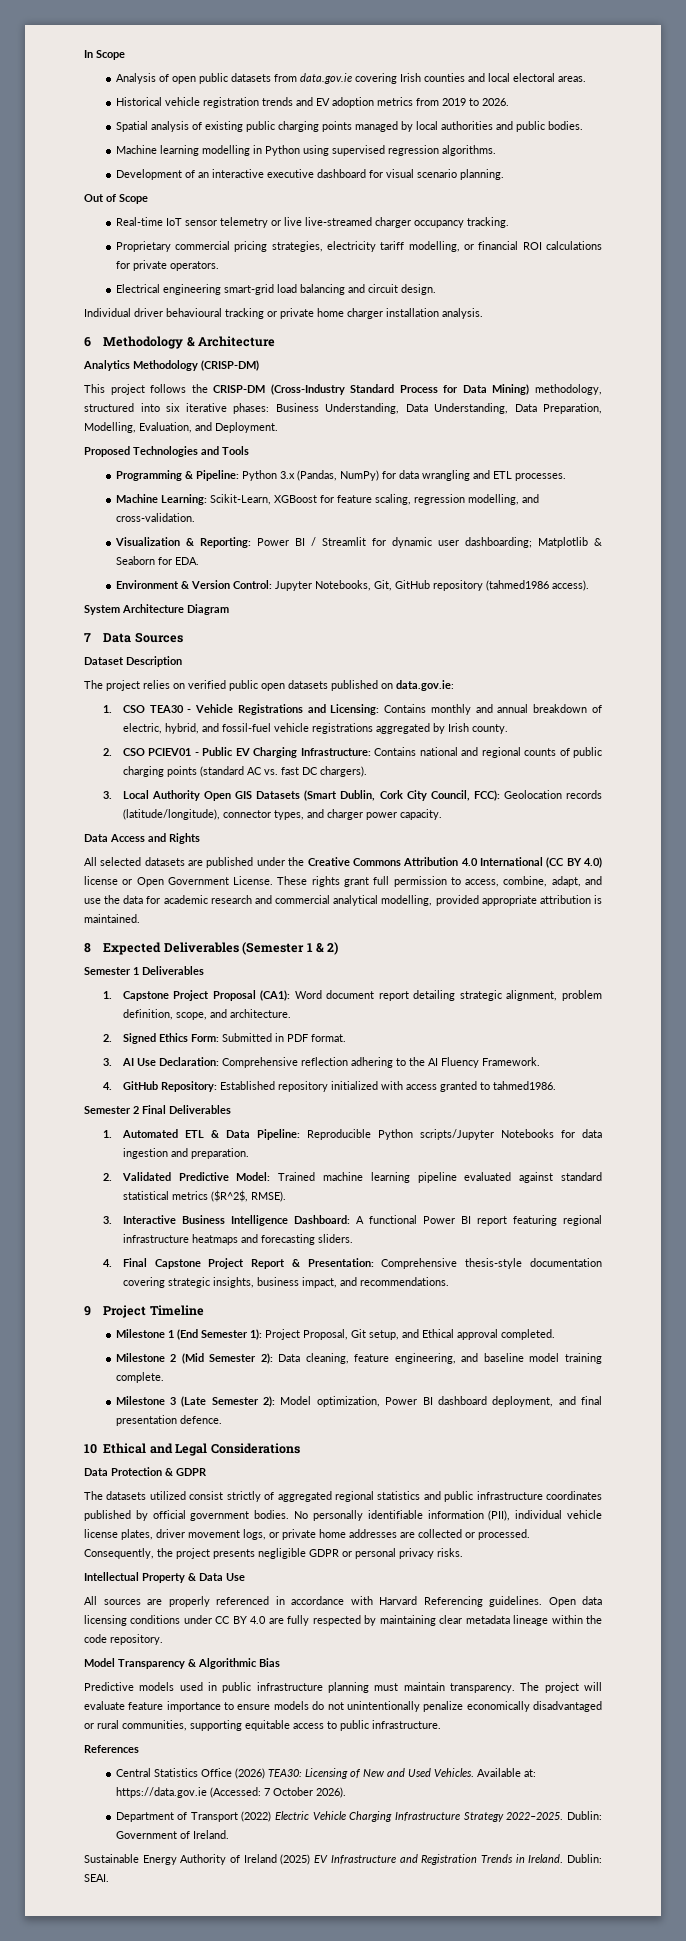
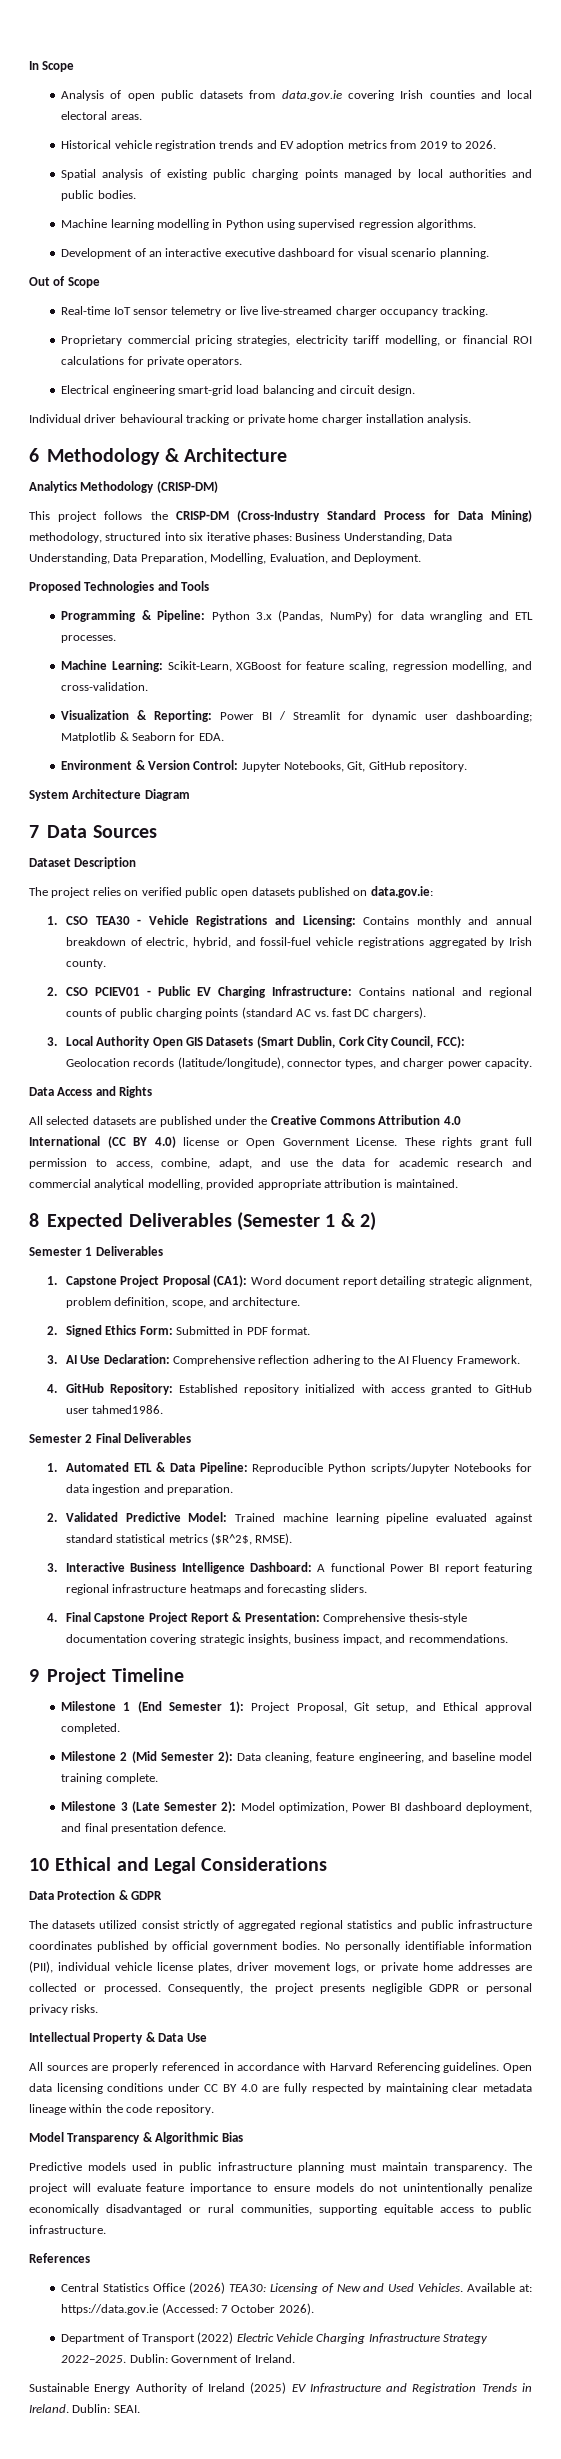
- Environment & Version Control: Jupyter Notebooks, Git, GitHub repository (tahmed1986 access).
+ Environment & Version Control: Jupyter Notebooks, Git, GitHub repository.
- 4. GitHub Repository: Established repository initialized with access granted to tahmed1986.
+ 4. GitHub Repository: Established repository initialized with access granted to GitHub user tahmed1986.

